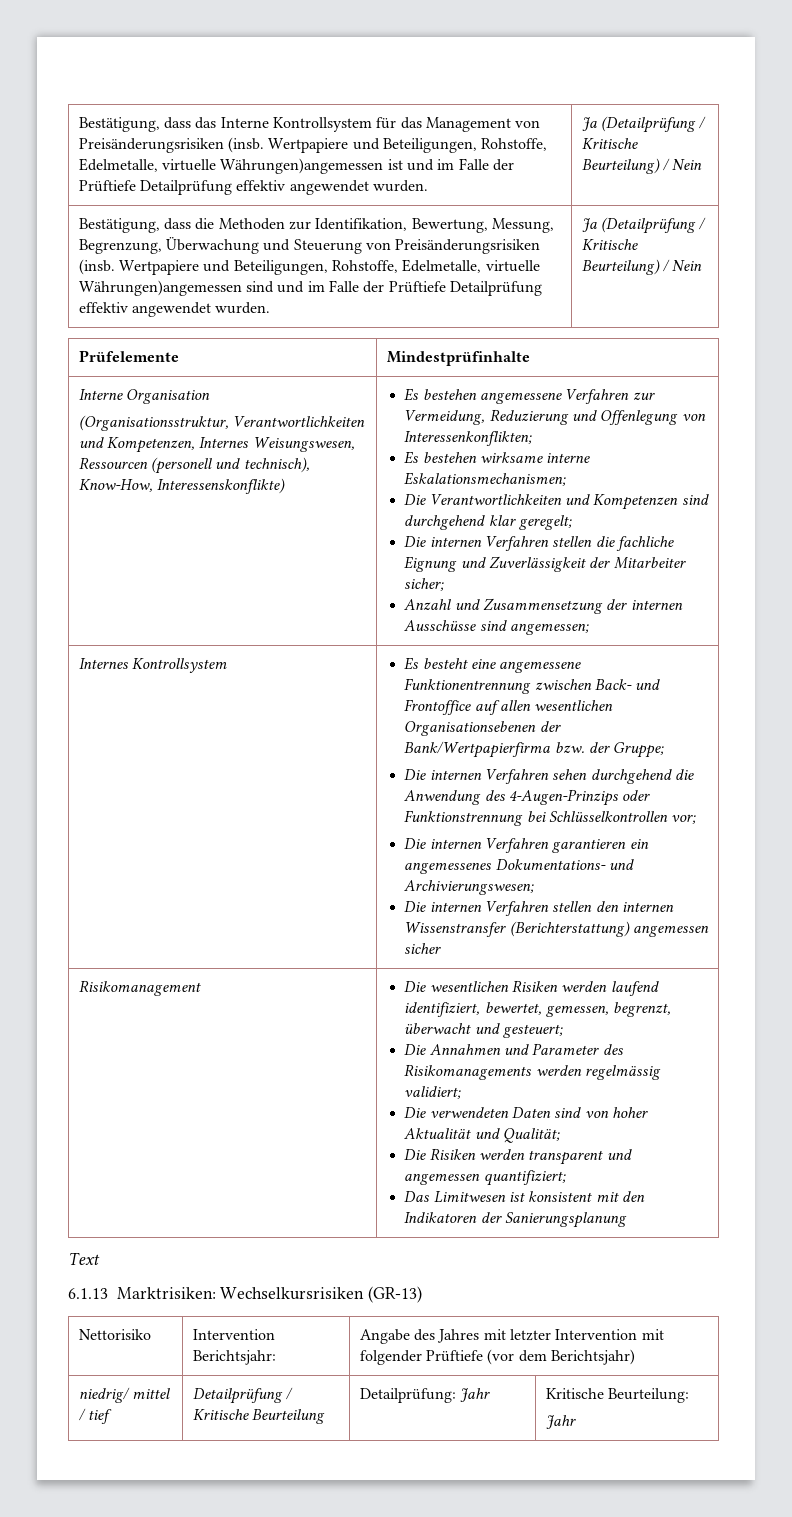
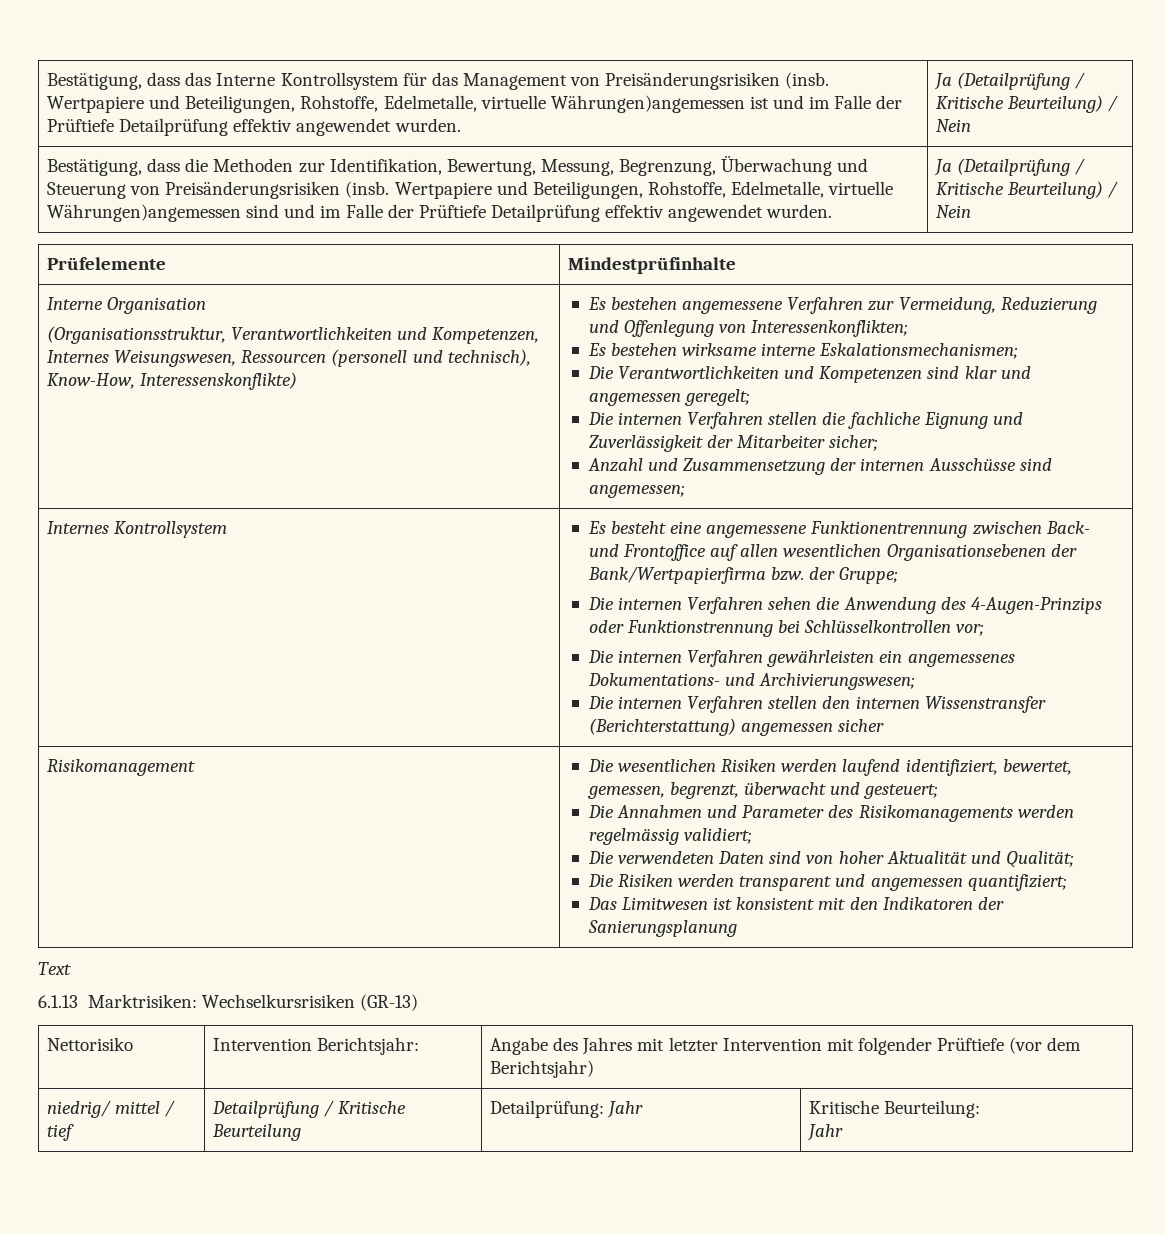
- Die Verantwortlichkeiten und Kompetenzen sind durchgehend klar geregelt;
+ Die Verantwortlichkeiten und Kompetenzen sind klar und angemessen geregelt;
- Die internen Verfahren sehen durchgehend die Anwendung des 4-Augen-Prinzips oder Funktionstrennung bei Schlüsselkontrollen vor;
+ Die internen Verfahren sehen die Anwendung des 4-Augen-Prinzips oder Funktionstrennung bei Schlüsselkontrollen vor;
- Die internen Verfahren garantieren ein angemessenes Dokumentations- und Archivierungswesen;
+ Die internen Verfahren gewährleisten ein angemessenes Dokumentations- und Archivierungswesen;

